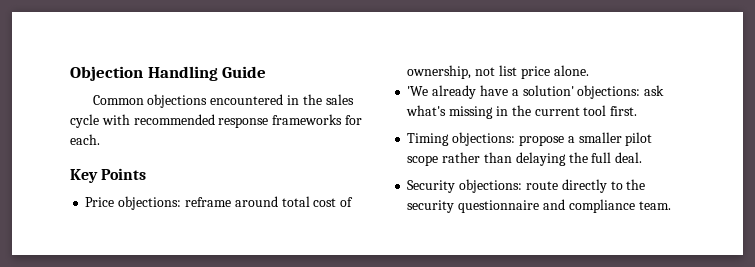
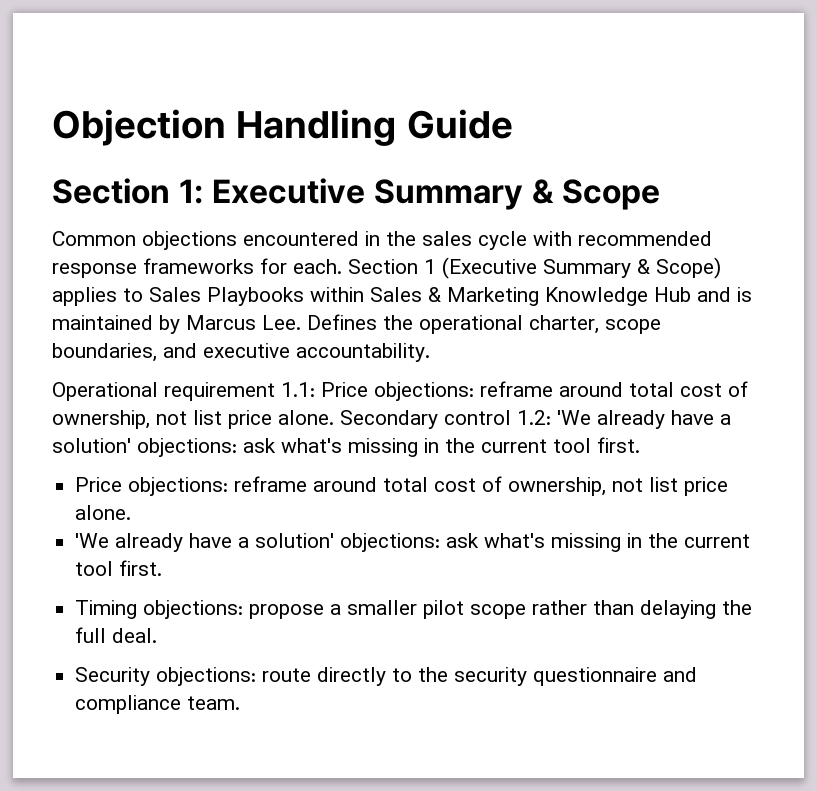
+ Section 1: Executive Summary & Scope
- Common objections encountered in the sales cycle with recommended response frameworks for each.
- Key Points
+ Common objections encountered in the sales cycle with recommended response frameworks for each. Section 1 (Executive Summary & Scope) applies to Sales Playbooks within Sales & Marketing Knowledge Hub and is maintained by Marcus Lee. Defines the operational charter, scope boundaries, and executive accountability.
+ Operational requirement 1.1: Price objections: reframe around total cost of ownership, not list price alone. Secondary control 1.2: 'We already have a solution' objections: ask what's missing in the current tool first.

